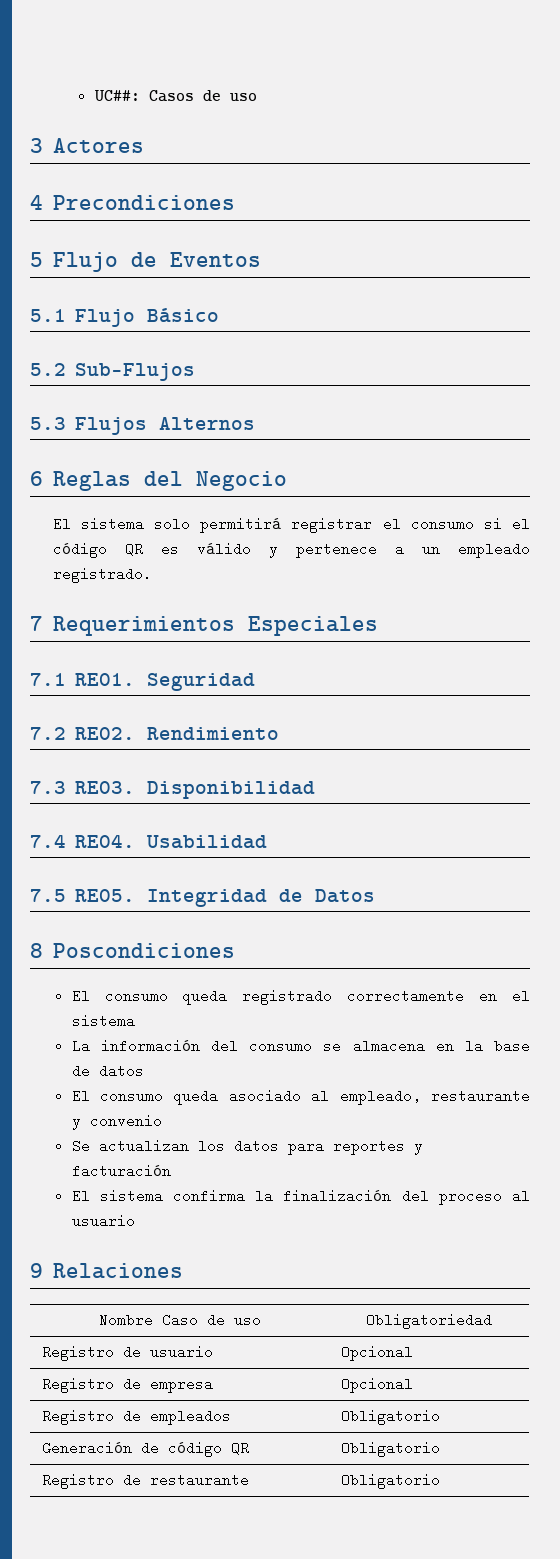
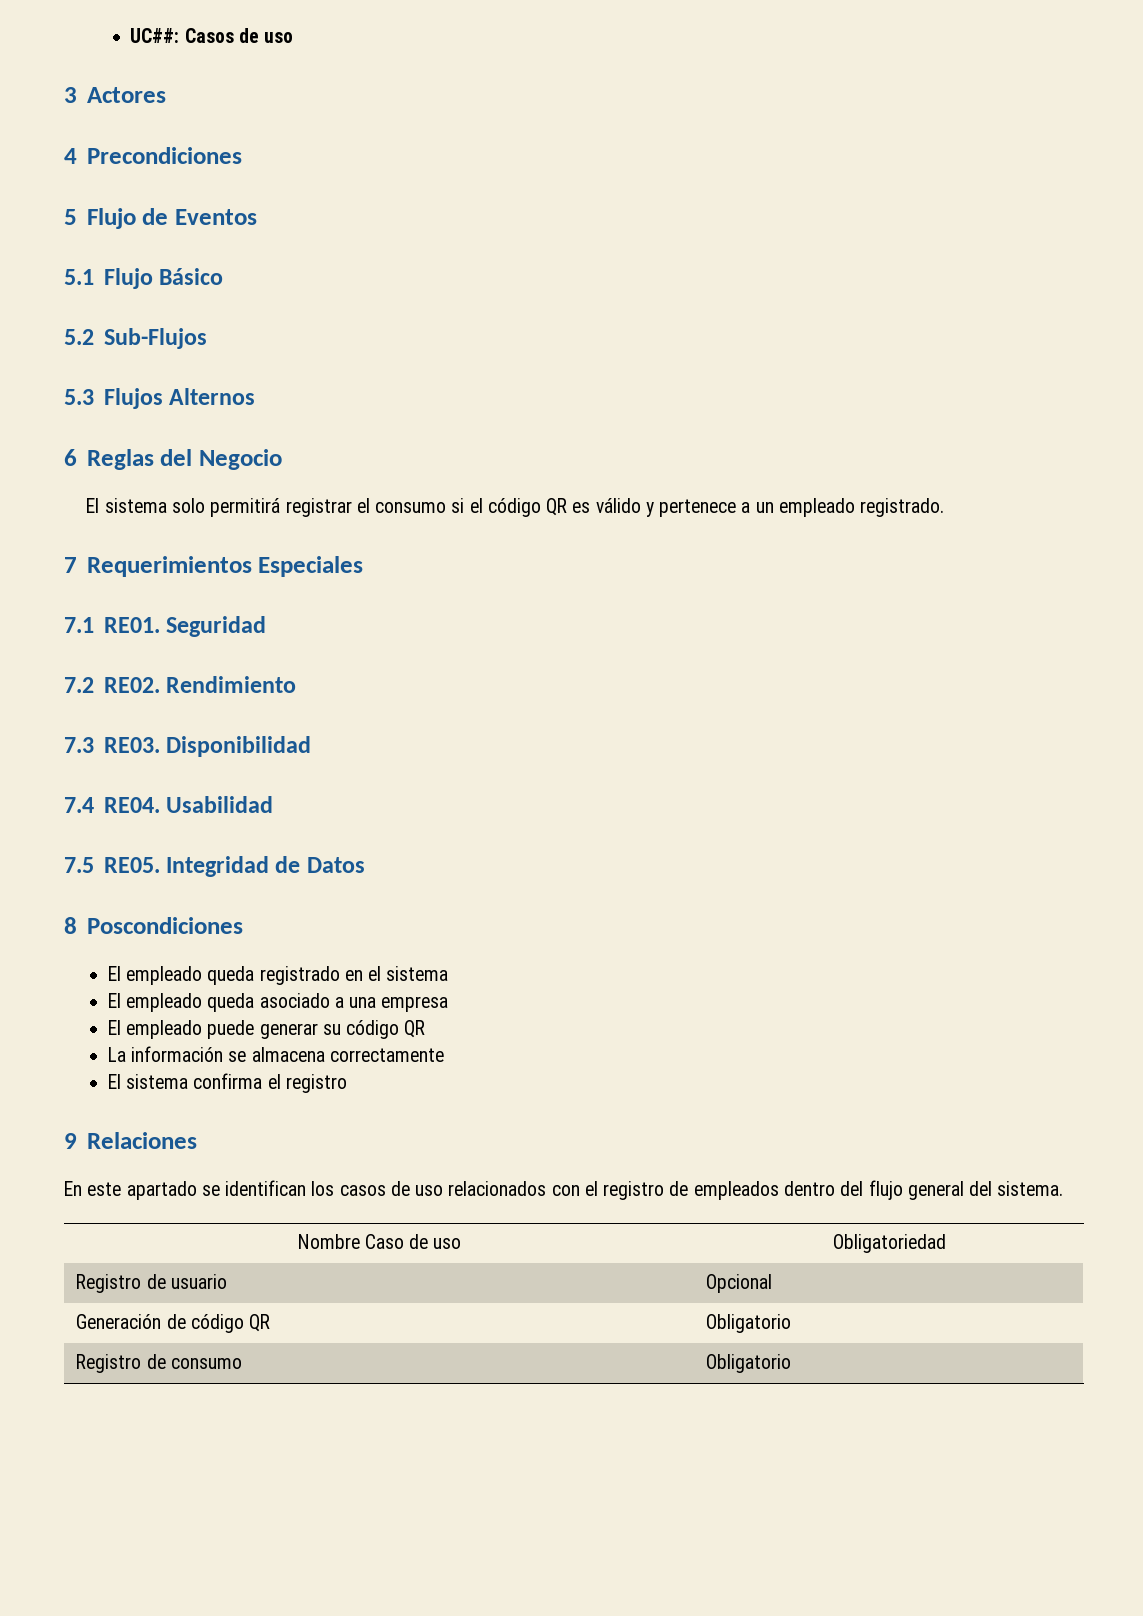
- El consumo queda registrado correctamente en el sistema
+ El empleado queda registrado en el sistema
- La información del consumo se almacena en la base de datos
- El consumo queda asociado al empleado, restaurante y convenio
- Se actualizan los datos para reportes y facturación
- El sistema confirma la finalización del proceso al usuario
+ El empleado queda asociado a una empresa
+ El empleado puede generar su código QR
+ La información se almacena correctamente
+ El sistema confirma el registro
  9 Relaciones
+ En este apartado se identifican los casos de uso relacionados con el registro de empleados dentro del flujo general del sistema.
- Registro de empresa | Opcional
- Registro de empleados | Obligatorio
- Registro de restaurante | Obligatorio
+ Registro de consumo | Obligatorio

